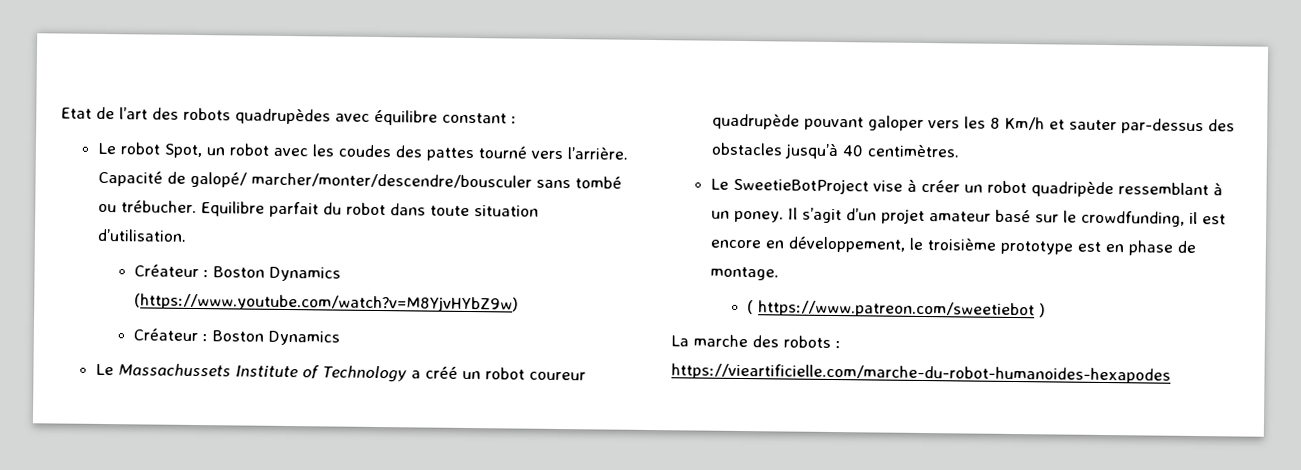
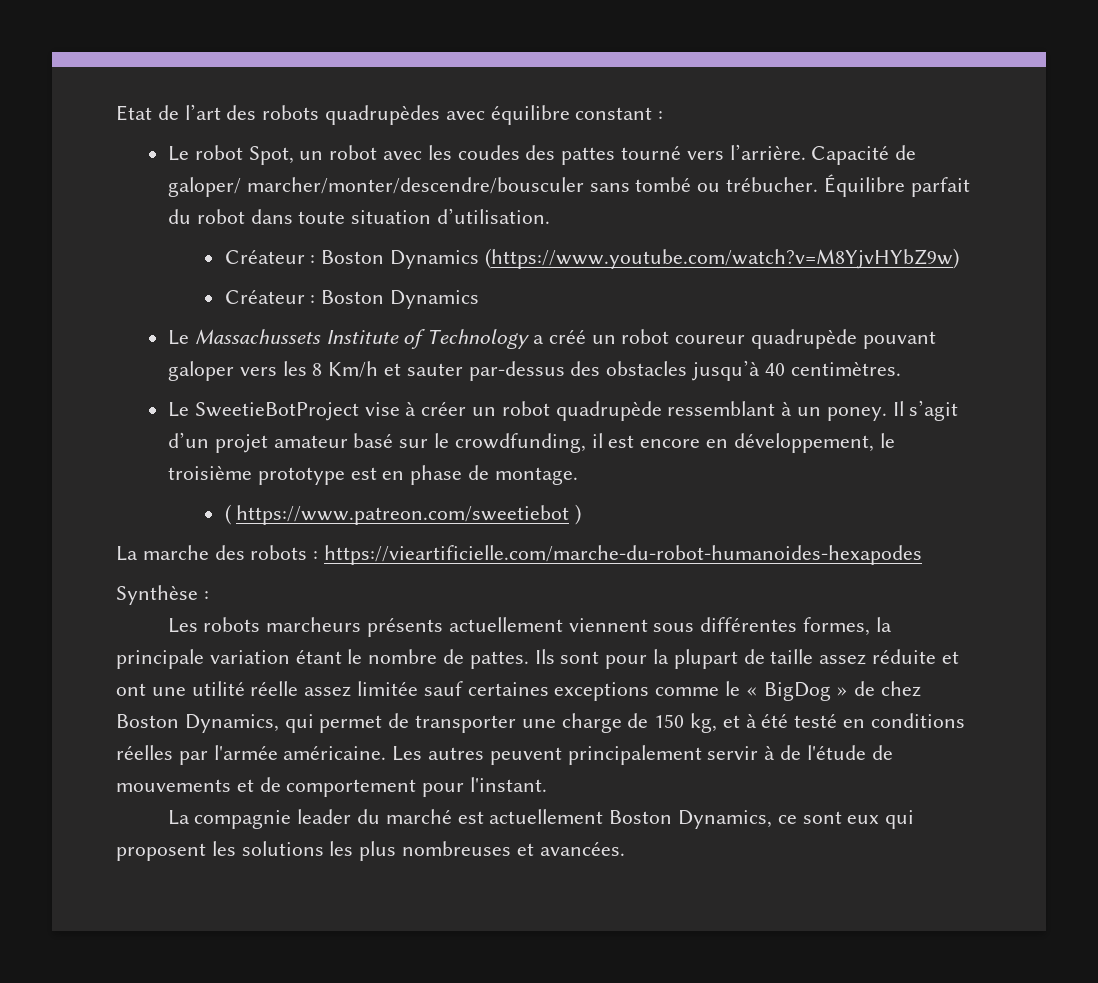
- Capacité de galopé/ marcher/monter/descendre/bousculer sans tombé ou trébucher.
+ Capacité de galoper/ marcher/monter/descendre/bousculer sans tombé ou trébucher.
- Equilibre parfait du robot dans toute situation d’utilisation.
+ Équilibre parfait du robot dans toute situation d’utilisation.
- Le SweetieBotProject vise à créer un robot quadripède ressemblant à un poney.
+ Le SweetieBotProject vise à créer un robot quadrupède ressemblant à un poney.
+ Synthèse :
+ Les robots marcheurs présents actuellement viennent sous différentes formes, la principale variation étant le nombre de pattes. Ils sont pour la plupart de taille assez réduite et ont une utilité réelle assez limitée sauf certaines exceptions comme le « BigDog » de chez Boston Dynamics, qui permet de transporter une charge de 150 kg, et à été testé en conditions réelles par l'armée américaine. Les autres peuvent principalement servir à de l'étude de mouvements et de comportement pour l'instant.
+ La compagnie leader du marché est actuellement Boston Dynamics, ce sont eux qui proposent les solutions les plus nombreuses et avancées.

